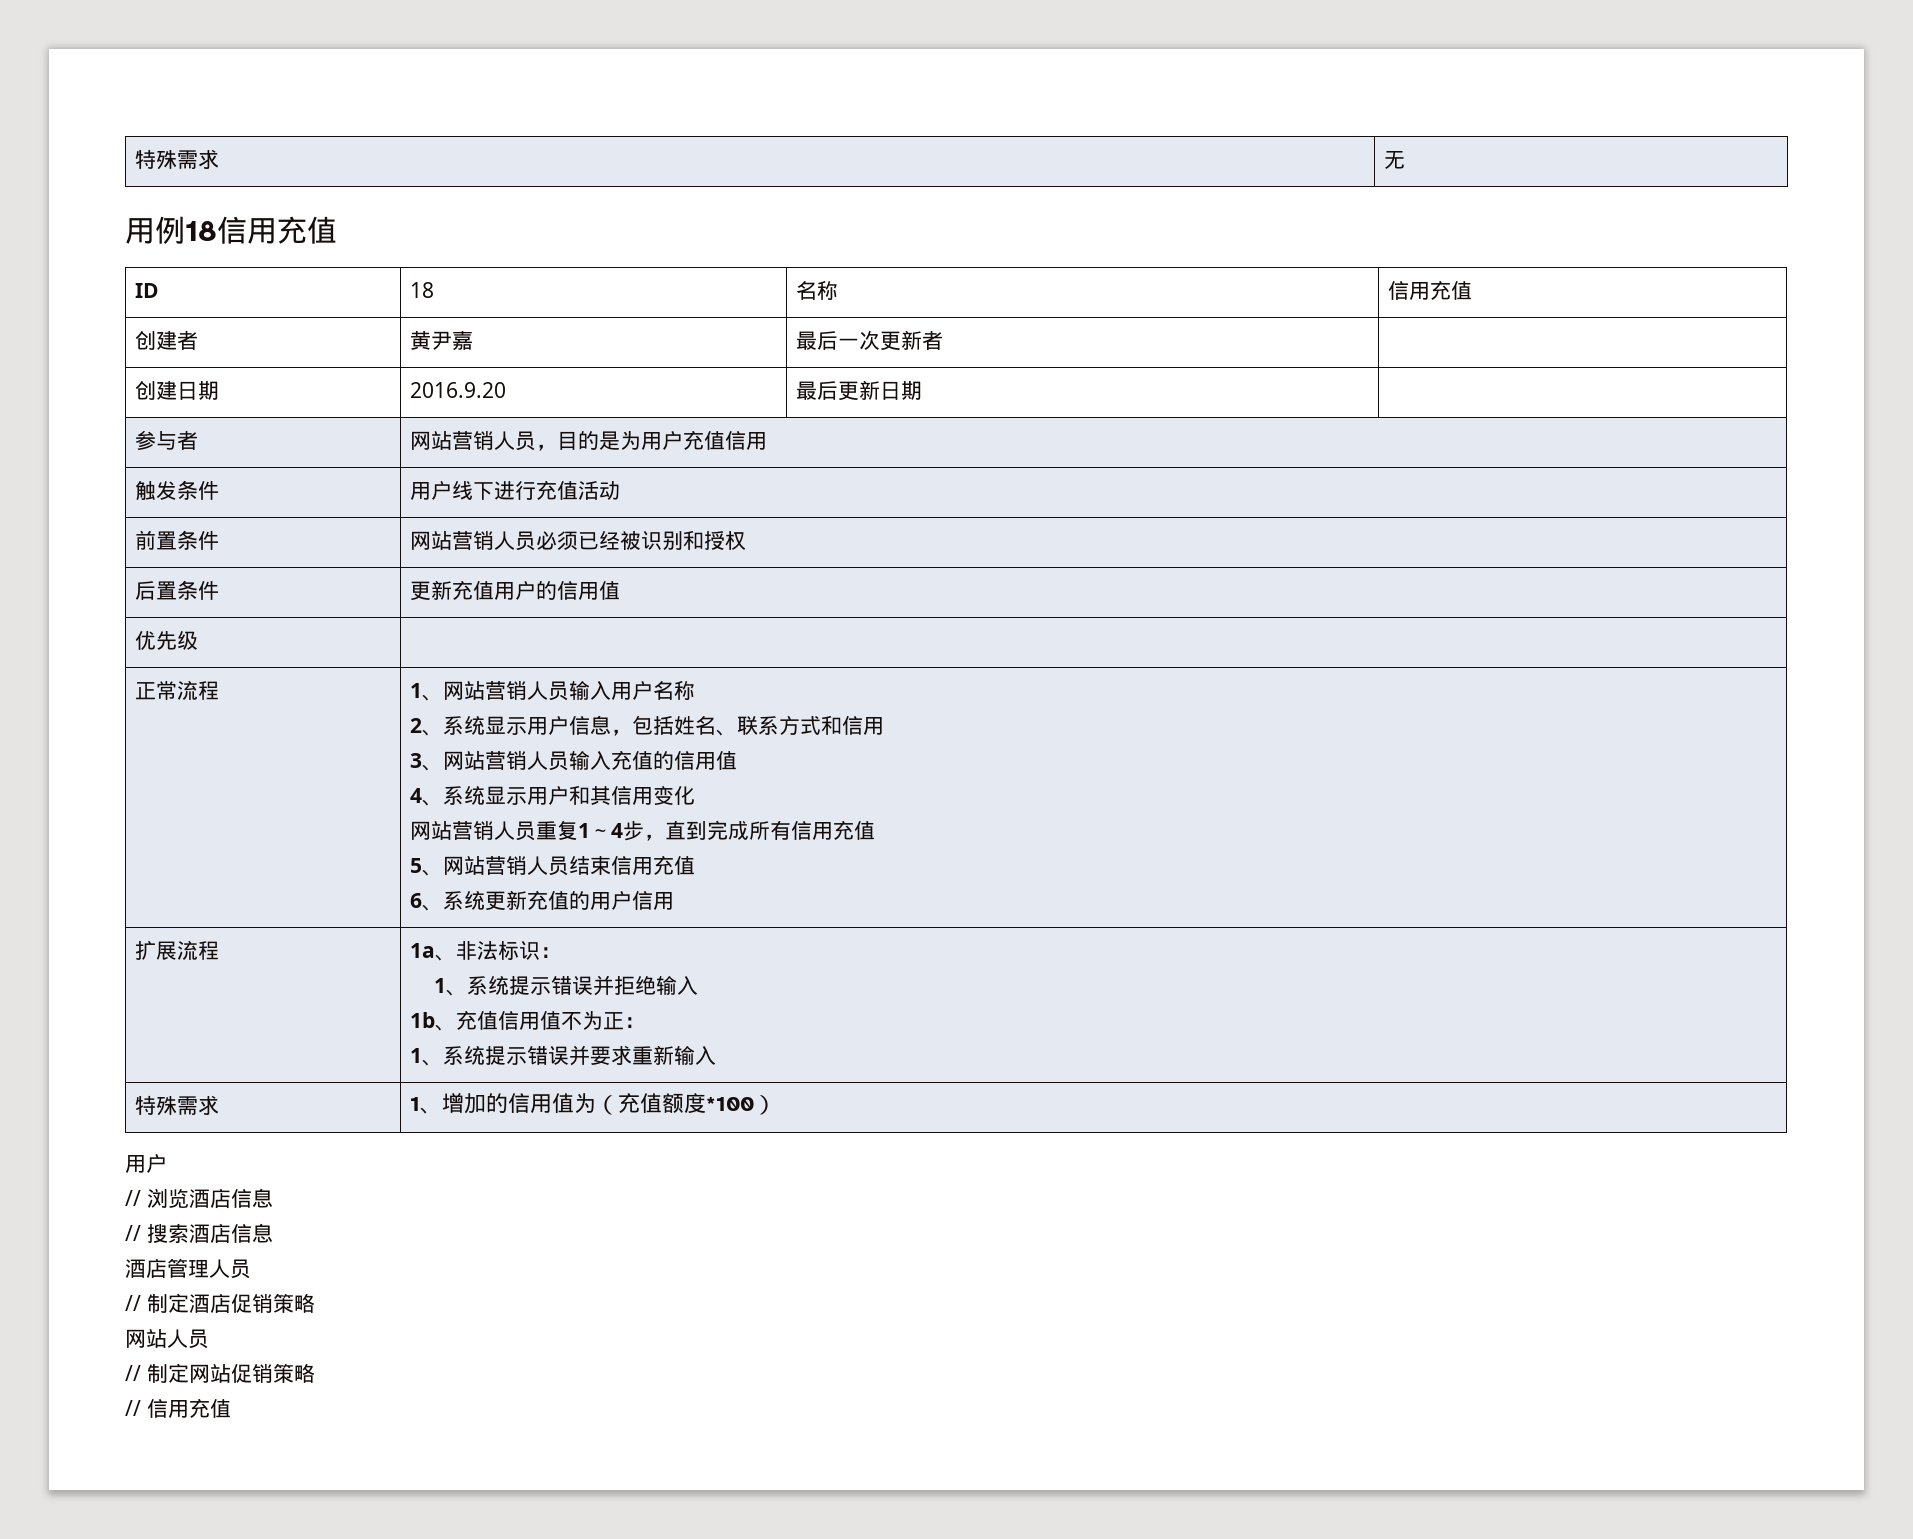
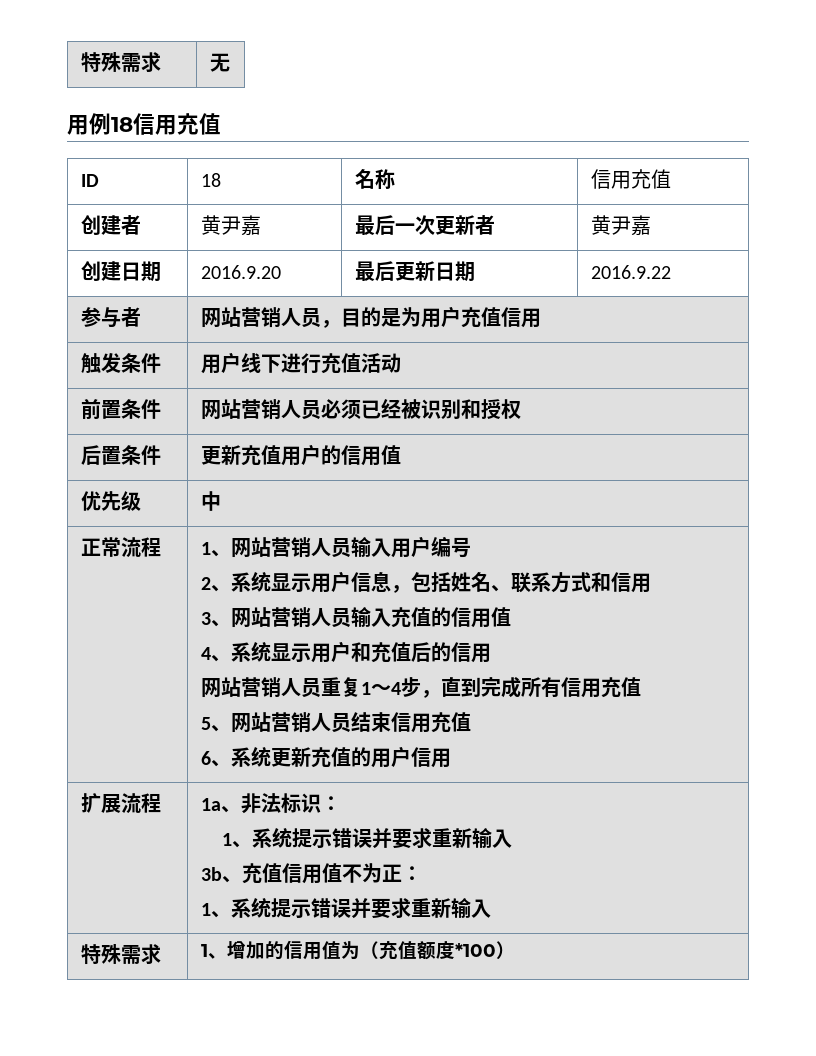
- 创建者 | 黄尹嘉 | 最后一次更新者 |
+ 创建者 | 黄尹嘉 | 最后一次更新者 | 黄尹嘉
- 创建日期 | 2016.9.20 | 最后更新日期 |
+ 创建日期 | 2016.9.20 | 最后更新日期 | 2016.9.22
- 优先级 |
+ 优先级 | 中
- 1、网站营销人员输入用户名称
+ 1、网站营销人员输入用户编号
- 4、系统显示用户和其信用变化
+ 4、系统显示用户和充值后的信用
  扩展流程 | 1a、非法标识：
- 1、系统提示错误并拒绝输入
- 1b、充值信用值不为正：
+ 1、系统提示错误并要求重新输入
+ 3b、充值信用值不为正：
  特殊需求 | 1、增加的信用值为（充值额度*100）
- 用户
- // 浏览酒店信息
- // 搜索酒店信息
- 酒店管理人员
- // 制定酒店促销策略
- 网站人员
- // 制定网站促销策略
- // 信用充值

